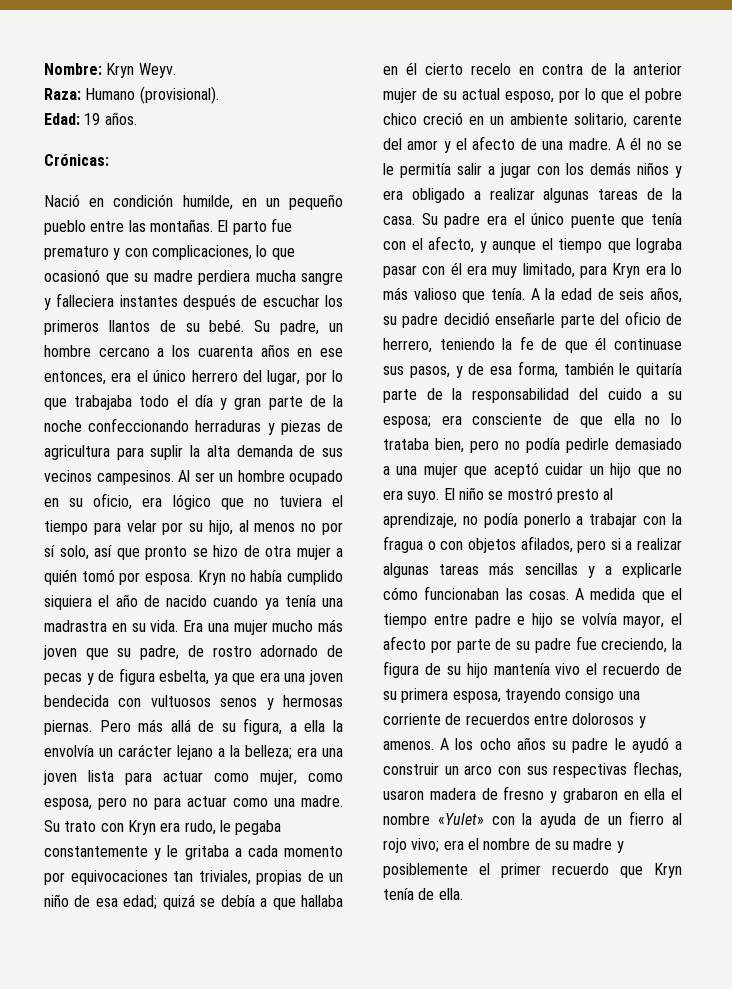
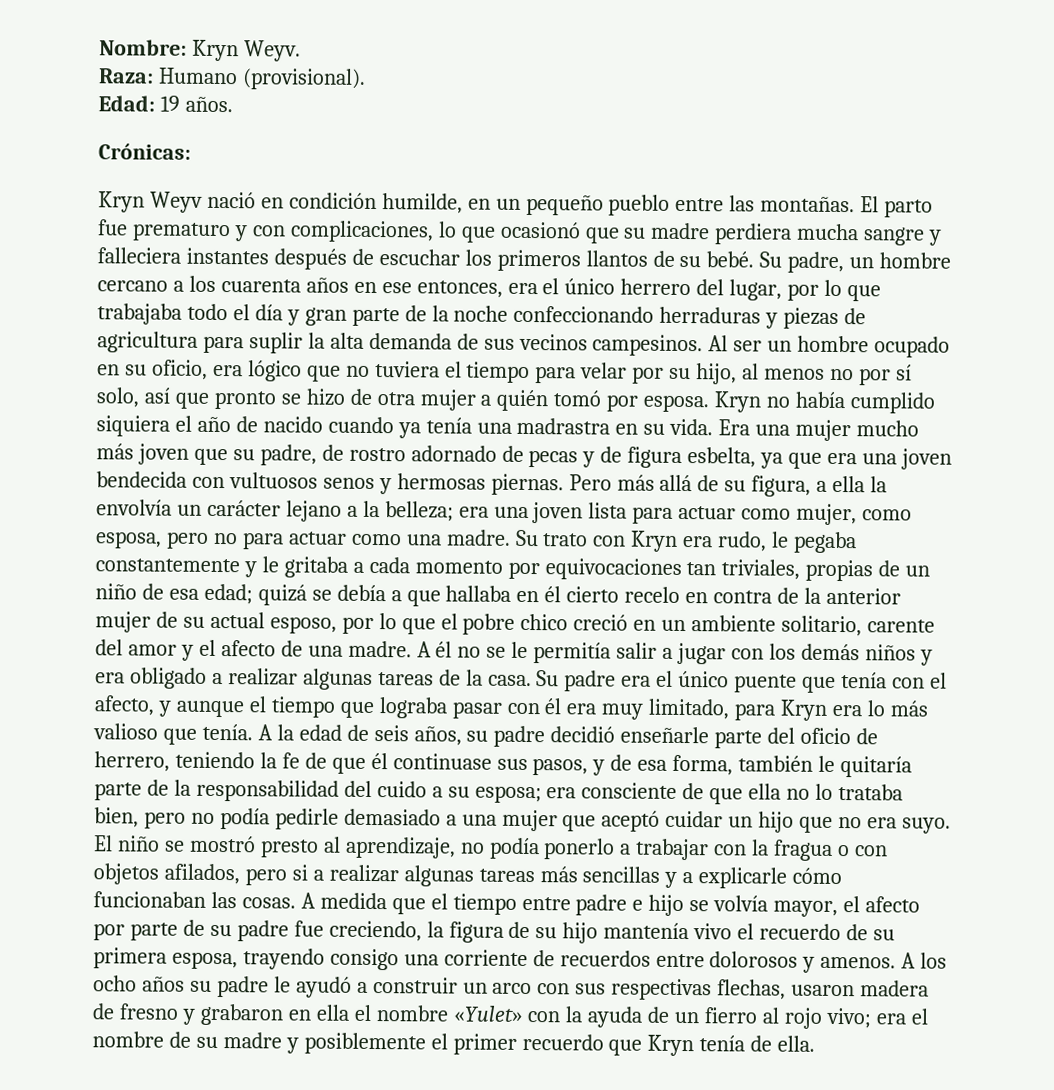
- Nació en condición humilde, en un pequeño pueblo entre las montañas.
+ Kryn Weyv nació en condición humilde, en un pequeño pueblo entre las montañas.

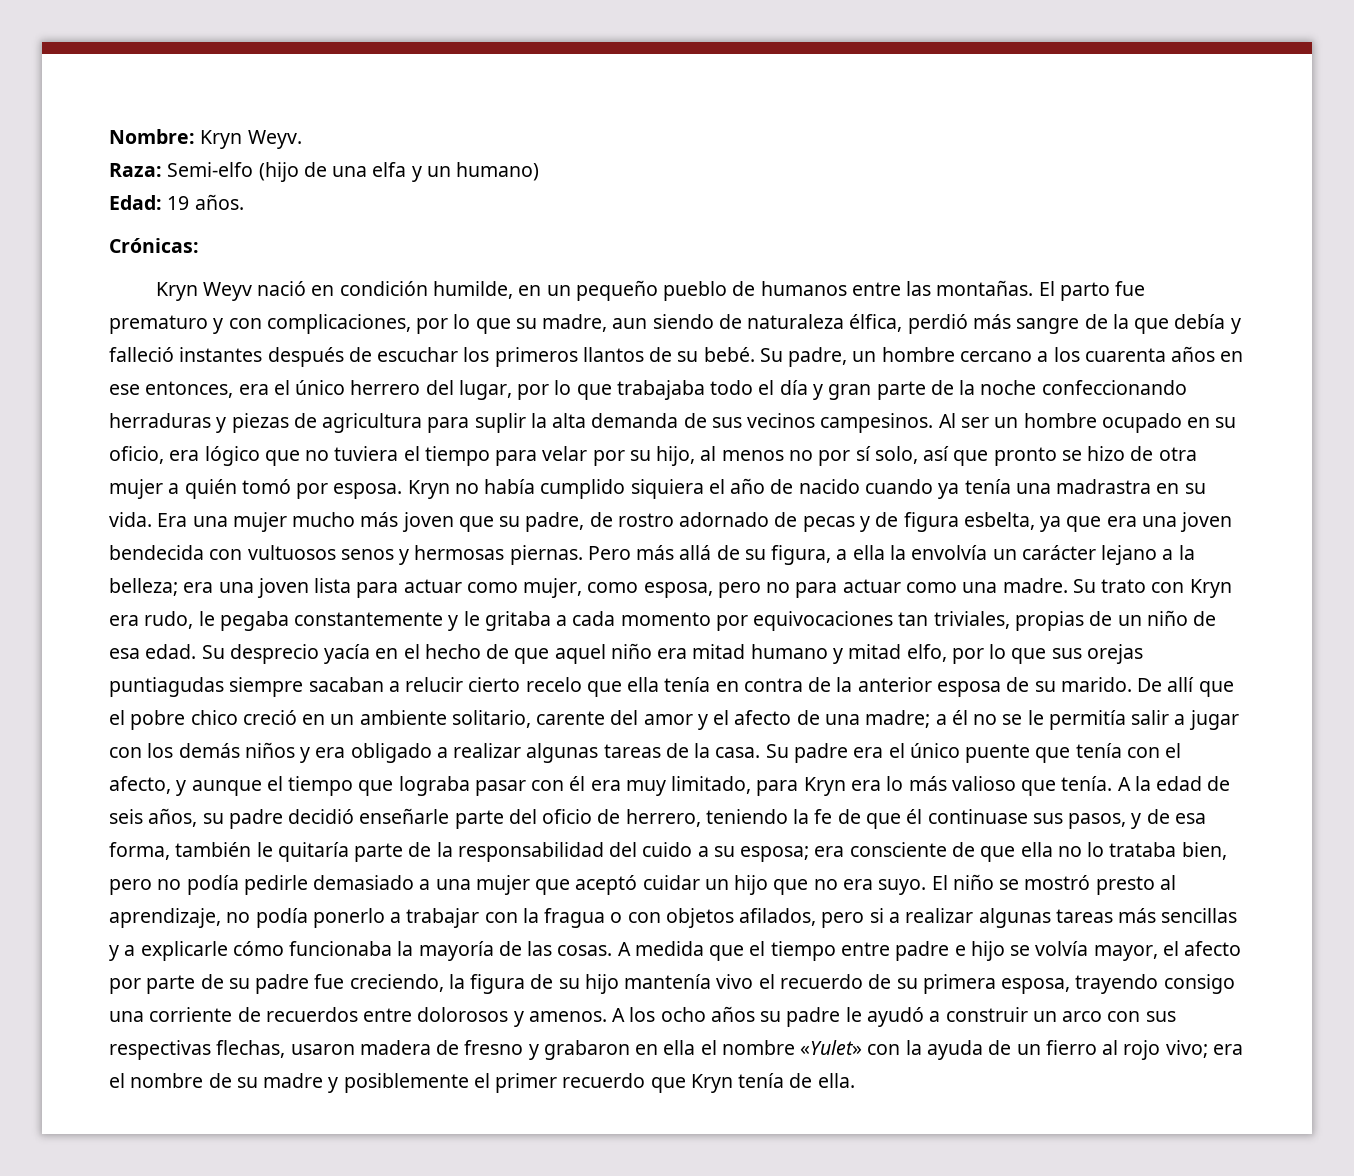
- Raza: Humano (provisional).
+ Raza: Semi-elfo (hijo de una elfa y un humano)
- Kryn Weyv nació en condición humilde, en un pequeño pueblo entre las montañas.
+ Kryn Weyv nació en condición humilde, en un pequeño pueblo de humanos entre las montañas.
- El parto fue prematuro y con complicaciones, lo que ocasionó que su madre perdiera mucha sangre y falleciera instantes después de escuchar los primeros llantos de su bebé.
+ El parto fue prematuro y con complicaciones, por lo que su madre, aun siendo de naturaleza élfica, perdió más sangre de la que debía y falleció instantes después de escuchar los primeros llantos de su bebé.
- Su trato con Kryn era rudo, le pegaba constantemente y le gritaba a cada momento por equivocaciones tan triviales, propias de un niño de esa edad; quizá se debía a que hallaba en él cierto recelo en contra de la anterior mujer de su actual esposo, por lo que el pobre chico creció en un ambiente solitario, carente del amor y el afecto de una madre. A él no se le permitía salir a jugar con los demás niños y era obligado a realizar algunas tareas de la casa.
+ Su trato con Kryn era rudo, le pegaba constantemente y le gritaba a cada momento por equivocaciones tan triviales, propias de un niño de esa edad. Su desprecio yacía en el hecho de que aquel niño era mitad humano y mitad elfo, por lo que sus orejas puntiagudas siempre sacaban a relucir cierto recelo que ella tenía en contra de la anterior esposa de su marido. De allí que el pobre chico creció en un ambiente solitario, carente del amor y el afecto de una madre; a él no se le permitía salir a jugar con los demás niños y era obligado a realizar algunas tareas de la casa.
- El niño se mostró presto al aprendizaje, no podía ponerlo a trabajar con la fragua o con objetos afilados, pero si a realizar algunas tareas más sencillas y a explicarle cómo funcionaban las cosas.
+ El niño se mostró presto al aprendizaje, no podía ponerlo a trabajar con la fragua o con objetos afilados, pero si a realizar algunas tareas más sencillas y a explicarle cómo funcionaba la mayoría de las cosas.

